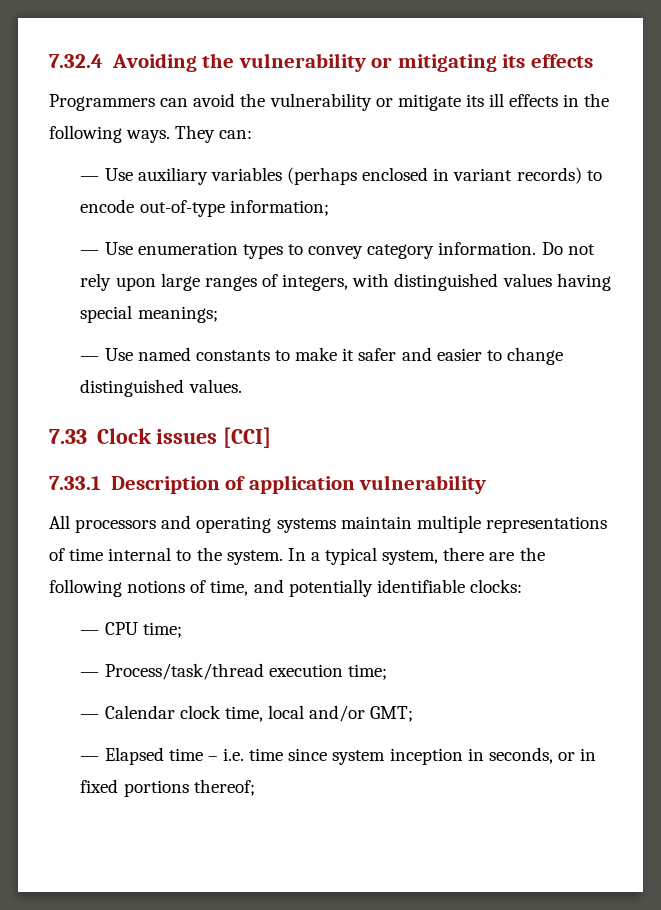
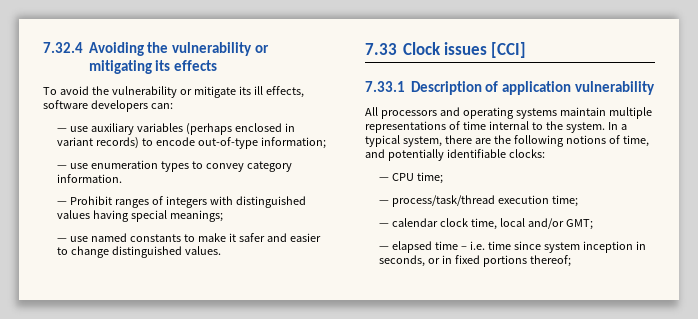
- Programmers can avoid the vulnerability or mitigate its ill effects in the following ways. They can:
+ To avoid the vulnerability or mitigate its ill effects, software developers can:
- — Use auxiliary variables (perhaps enclosed in variant records) to encode out-of-type information;
+ — use auxiliary variables (perhaps enclosed in variant records) to encode out-of-type information;
- — Use enumeration types to convey category information. Do not rely upon large ranges of integers, with distinguished values having special meanings;
+ — use enumeration types to convey category information.
+ — Prohibit ranges of integers with distinguished values having special meanings;
- — Use named constants to make it safer and easier to change distinguished values.
+ — use named constants to make it safer and easier to change distinguished values.
- — Process/task/thread execution time;
+ — process/task/thread execution time;
- — Calendar clock time, local and/or GMT;
+ — calendar clock time, local and/or GMT;
- — Elapsed time – i.e. time since system inception in seconds, or in fixed portions thereof;
+ — elapsed time – i.e. time since system inception in seconds, or in fixed portions thereof;

